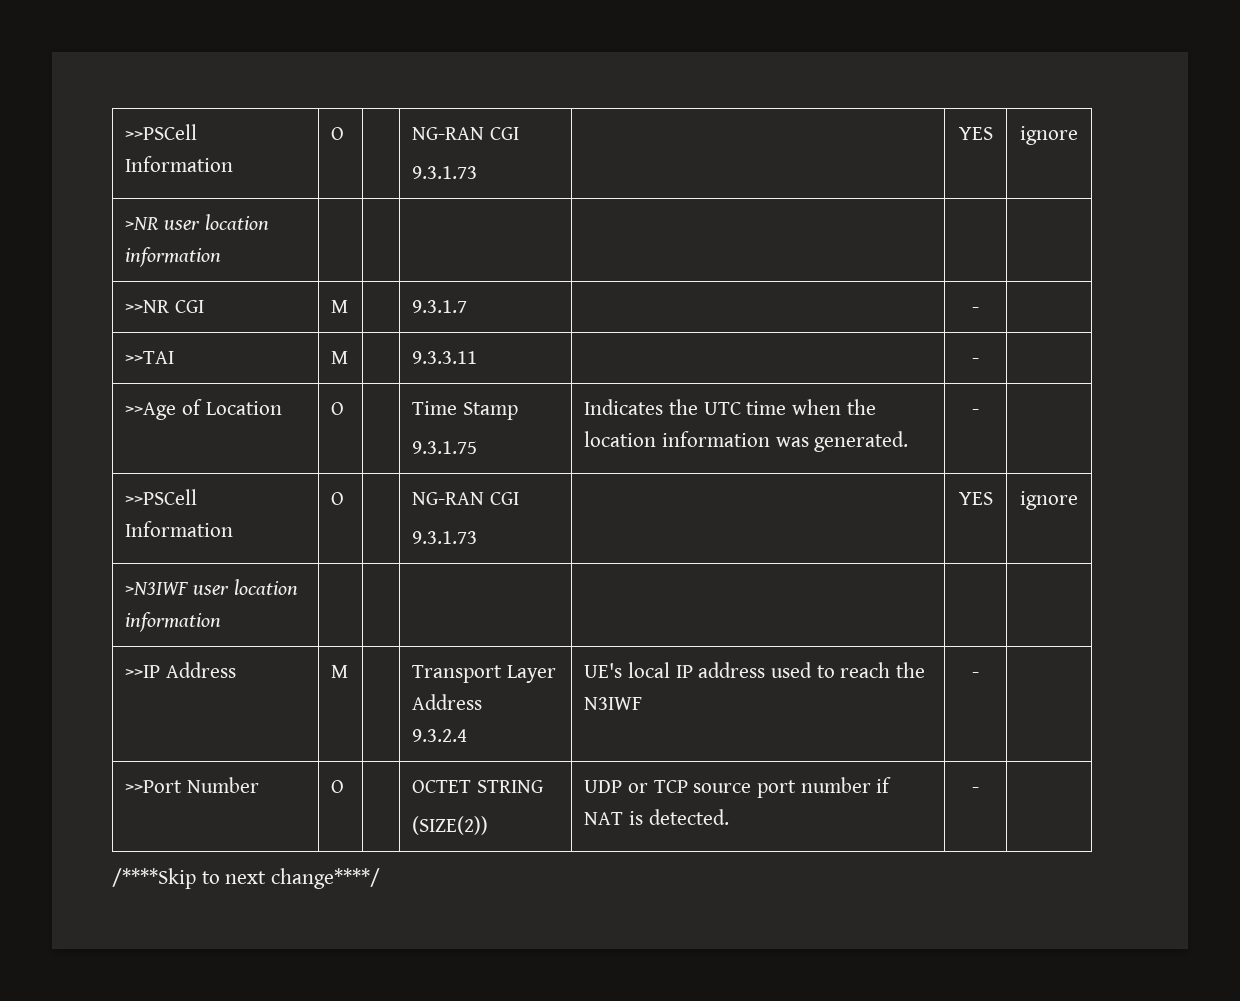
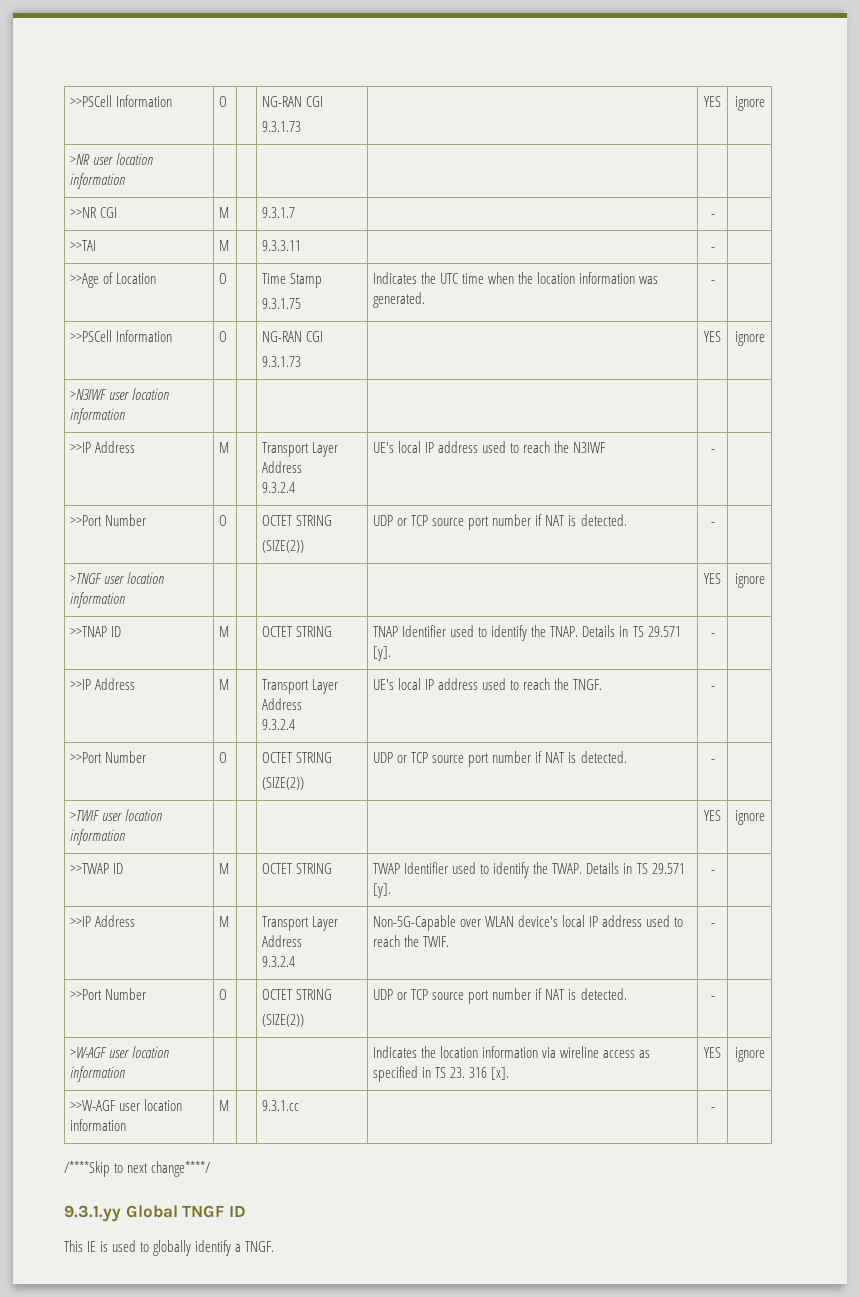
+ >TNGF user location information | | | | | YES | ignore
+ >>TNAP ID | M | | OCTET STRING | TNAP Identifier used to identify the TNAP. Details in TS 29.571 [y]. | - |
+ >>IP Address | M | | Transport Layer Address
+ 9.3.2.4 | UE's local IP address used to reach the TNGF. | - |
+ >>Port Number | O | | OCTET STRING
+ (SIZE(2)) | UDP or TCP source port number if NAT is detected. | - |
+ >TWIF user location information | | | | | YES | ignore
+ >>TWAP ID | M | | OCTET STRING | TWAP Identifier used to identify the TWAP. Details in TS 29.571 [y]. | - |
+ >>IP Address | M | | Transport Layer Address
+ 9.3.2.4 | Non-5G-Capable over WLAN device's local IP address used to reach the TWIF. | - |
+ >>Port Number | O | | OCTET STRING
+ (SIZE(2)) | UDP or TCP source port number if NAT is detected. | - |
+ >W-AGF user location information | | | | Indicates the location information via wireline access as specified in TS 23. 316 [x]. | YES | ignore
+ >>W-AGF user location information | M | | 9.3.1.cc | | - |
  /****Skip to next change****/
+ 9.3.1.yy Global TNGF ID
+ This IE is used to globally identify a TNGF.

